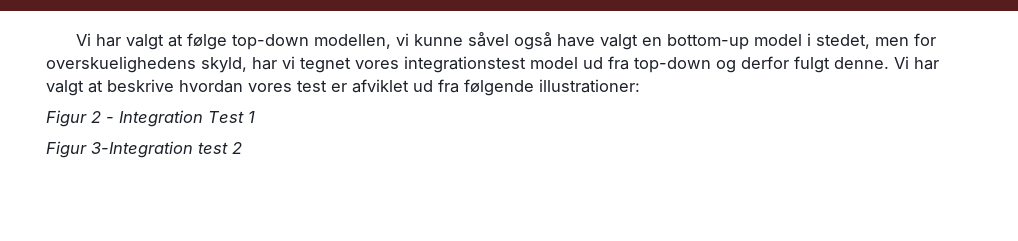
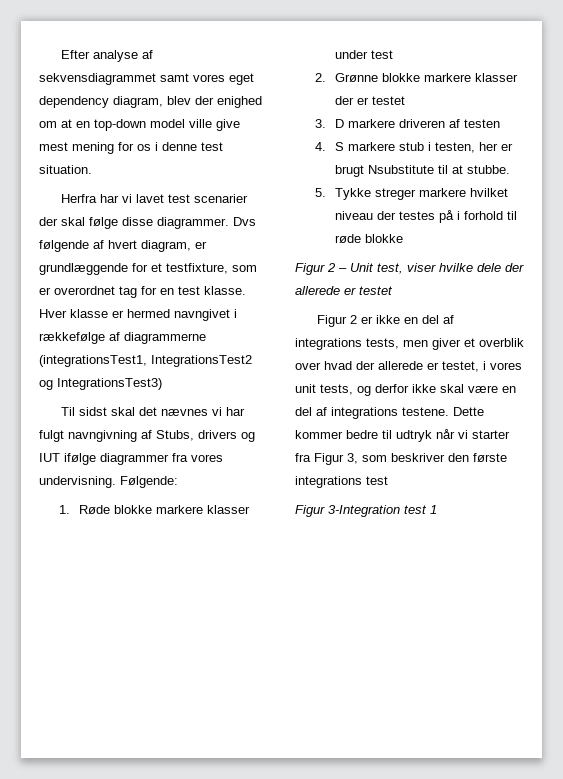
- Vi har valgt at følge top-down modellen, vi kunne såvel også have valgt en bottom-up model i stedet, men for overskuelighedens skyld, har vi tegnet vores integrationstest model ud fra top-down og derfor fulgt denne. Vi har valgt at beskrive hvordan vores test er afviklet ud fra følgende illustrationer:
- Figur 2 - Integration Test 1
+ Efter analyse af sekvensdiagrammet samt vores eget dependency diagram, blev der enighed om at en top-down model ville give mest mening for os i denne test situation.
+ Herfra har vi lavet test scenarier der skal følge disse diagrammer. Dvs følgende af hvert diagram, er grundlæggende for et testfixture, som er overordnet tag for en test klasse. Hver klasse er hermed navngivet i rækkefølge af diagrammerne (integrationsTest1, IntegrationsTest2 og IntegrationsTest3)
+ Til sidst skal det nævnes vi har fulgt navngivning af Stubs, drivers og IUT ifølge diagrammer fra vores undervisning. Følgende:
+ 1. Røde blokke markere klasser under test
+ 2. Grønne blokke markere klasser der er testet
+ 3. D markere driveren af testen
+ 4. S markere stub i testen, her er brugt Nsubstitute til at stubbe.
+ 5. Tykke streger markere hvilket niveau der testes på i forhold til røde blokke
+ Figur 2 – Unit test, viser hvilke dele der allerede er testet
+ Figur 2 er ikke en del af integrations tests, men giver et overblik over hvad der allerede er testet, i vores unit tests, og derfor ikke skal være en del af integrations testene. Dette kommer bedre til udtryk når vi starter fra Figur 3, som beskriver den første integrations test
- Figur 3-Integration test 2
+ Figur 3-Integration test 1

